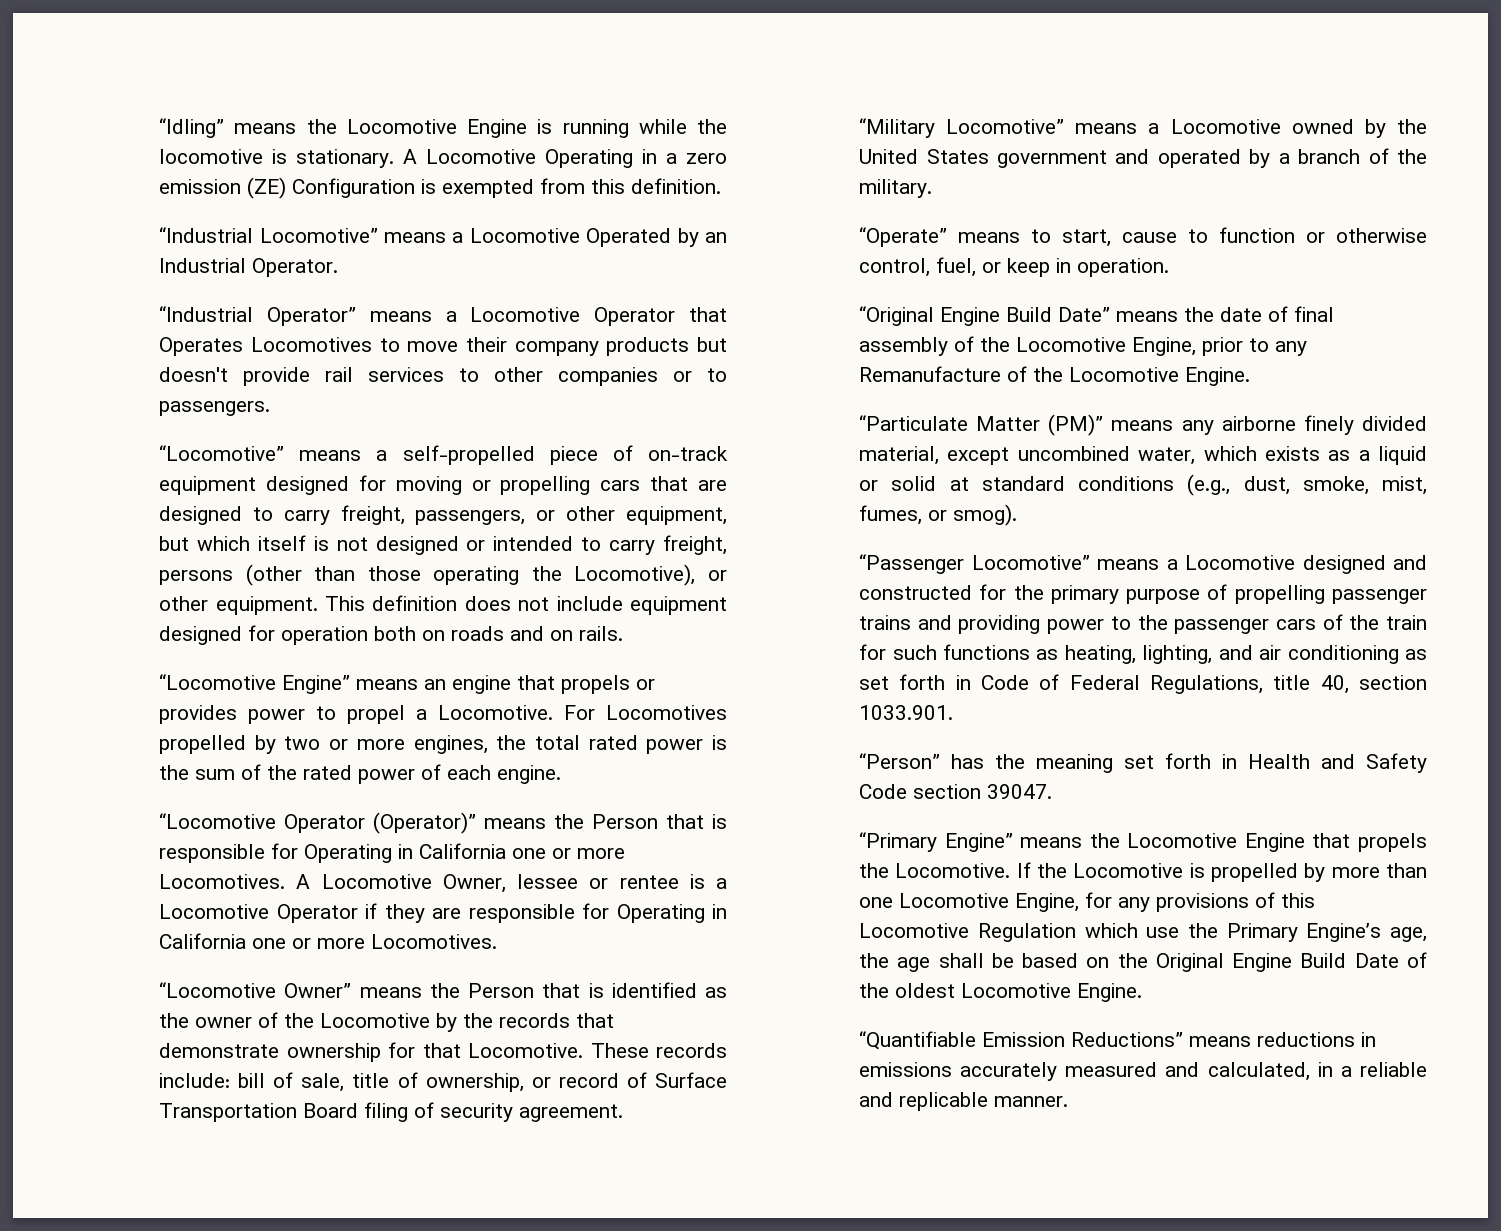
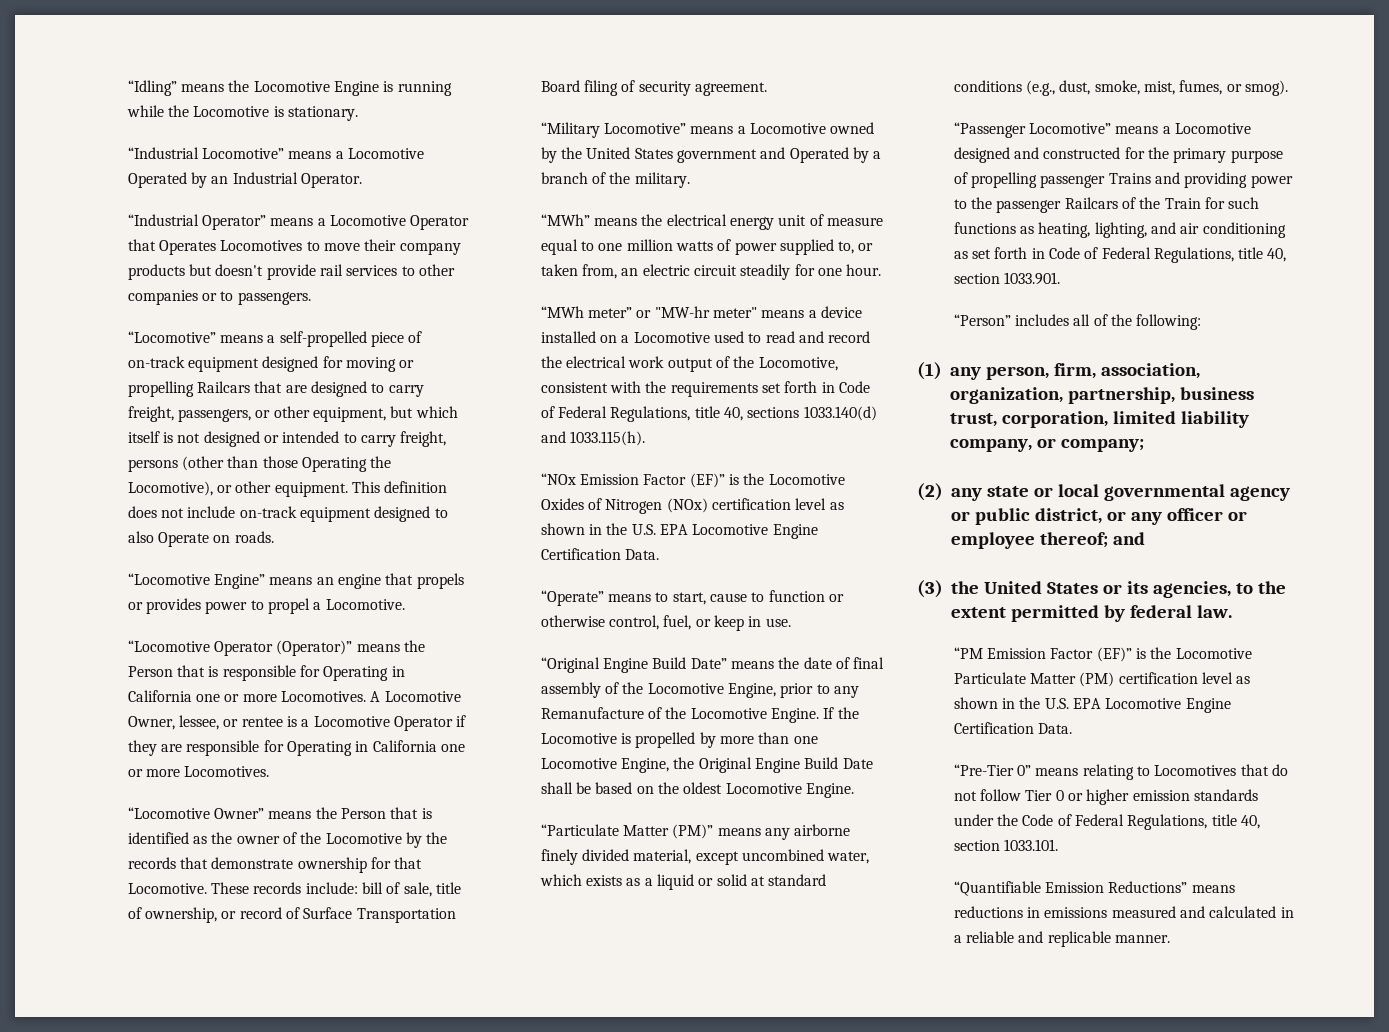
- “Idling” means the Locomotive Engine is running while the locomotive is stationary. A Locomotive Operating in a zero emission (ZE) Configuration is exempted from this definition.
+ “Idling” means the Locomotive Engine is running while the Locomotive is stationary.
- “Locomotive” means a self-propelled piece of on-track equipment designed for moving or propelling cars that are designed to carry freight, passengers, or other equipment, but which itself is not designed or intended to carry freight, persons (other than those operating the Locomotive), or other equipment.
+ “Locomotive” means a self-propelled piece of on-track equipment designed for moving or propelling Railcars that are designed to carry freight, passengers, or other equipment, but which itself is not designed or intended to carry freight, persons (other than those Operating the Locomotive), or other equipment.
- This definition does not include equipment designed for operation both on roads and on rails.
+ This definition does not include on-track equipment designed to also Operate on roads.
- For Locomotives propelled by two or more engines, the total rated power is the sum of the rated power of each engine.
- A Locomotive Owner, lessee or rentee is a Locomotive Operator if they are responsible for Operating in California one or more Locomotives.
+ A Locomotive Owner, lessee, or rentee is a Locomotive Operator if they are responsible for Operating in California one or more Locomotives.
- “Military Locomotive” means a Locomotive owned by the United States government and operated by a branch of the military.
+ “Military Locomotive” means a Locomotive owned by the United States government and Operated by a branch of the military.
+ “MWh” means the electrical energy unit of measure equal to one million watts of power supplied to, or taken from, an electric circuit steadily for one hour.
+ “MWh meter” or "MW-hr meter" means a device installed on a Locomotive used to read and record the electrical work output of the Locomotive, consistent with the requirements set forth in Code of Federal Regulations, title 40, sections 1033.140(d) and 1033.115(h).
+ “NOx Emission Factor (EF)” is the Locomotive Oxides of Nitrogen (NOx) certification level as shown in the U.S. EPA Locomotive Engine Certification Data.
- “Operate” means to start, cause to function or otherwise control, fuel, or keep in operation.
+ “Operate” means to start, cause to function or otherwise control, fuel, or keep in use.
+ If the Locomotive is propelled by more than one Locomotive Engine, the Original Engine Build Date shall be based on the oldest Locomotive Engine.
- “Passenger Locomotive” means a Locomotive designed and constructed for the primary purpose of propelling passenger trains and providing power to the passenger cars of the train for such functions as heating, lighting, and air conditioning as set forth in Code of Federal Regulations, title 40, section 1033.901.
+ “Passenger Locomotive” means a Locomotive designed and constructed for the primary purpose of propelling passenger Trains and providing power to the passenger Railcars of the Train for such functions as heating, lighting, and air conditioning as set forth in Code of Federal Regulations, title 40, section 1033.901.
- “Person” has the meaning set forth in Health and Safety Code section 39047.
- “Primary Engine” means the Locomotive Engine that propels the Locomotive. If the Locomotive is propelled by more than one Locomotive Engine, for any provisions of this Locomotive Regulation which use the Primary Engine’s age, the age shall be based on the Original Engine Build Date of the oldest Locomotive Engine.
+ “Person” includes all of the following:
+ (1) any person, firm, association, organization, partnership, business trust, corporation, limited liability company, or company;
+ (2) any state or local governmental agency or public district, or any officer or employee thereof; and
+ (3) the United States or its agencies, to the extent permitted by federal law.
+ “PM Emission Factor (EF)” is the Locomotive Particulate Matter (PM) certification level as shown in the U.S. EPA Locomotive Engine Certification Data.
+ “Pre-Tier 0” means relating to Locomotives that do not follow Tier 0 or higher emission standards under the Code of Federal Regulations, title 40, section 1033.101.
- “Quantifiable Emission Reductions” means reductions in emissions accurately measured and calculated, in a reliable and replicable manner.
+ “Quantifiable Emission Reductions” means reductions in emissions measured and calculated in a reliable and replicable manner.

